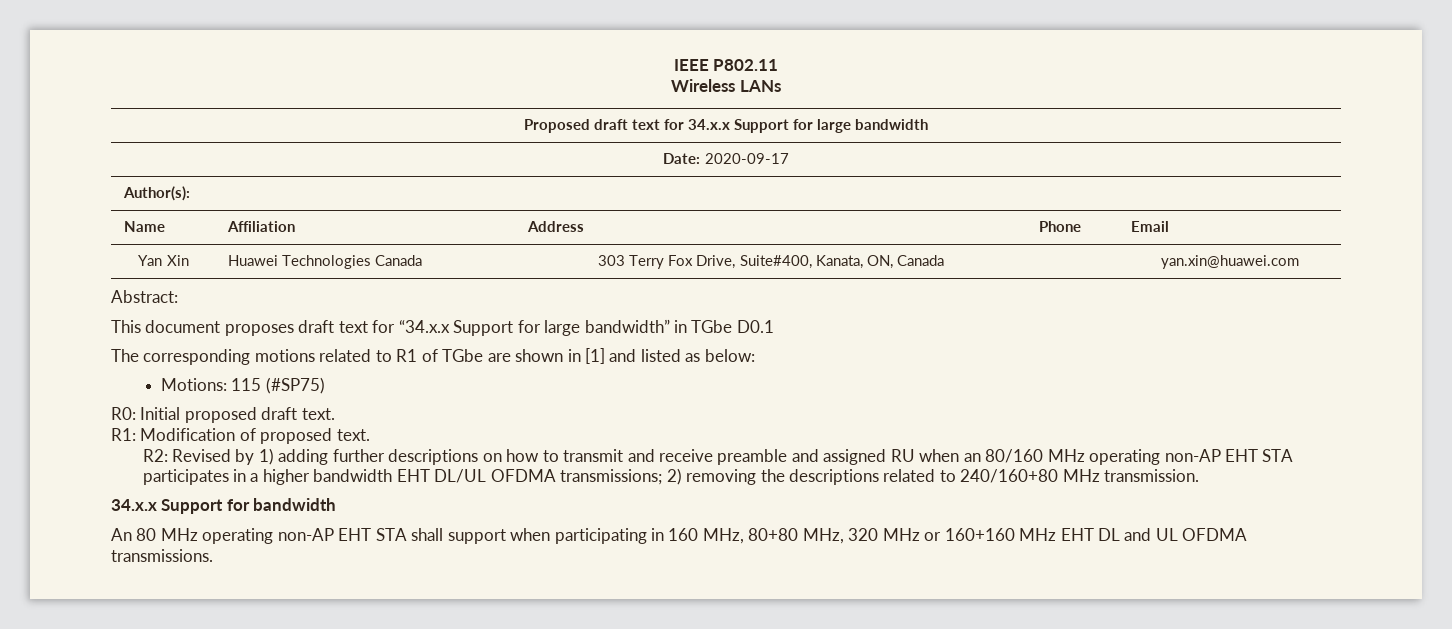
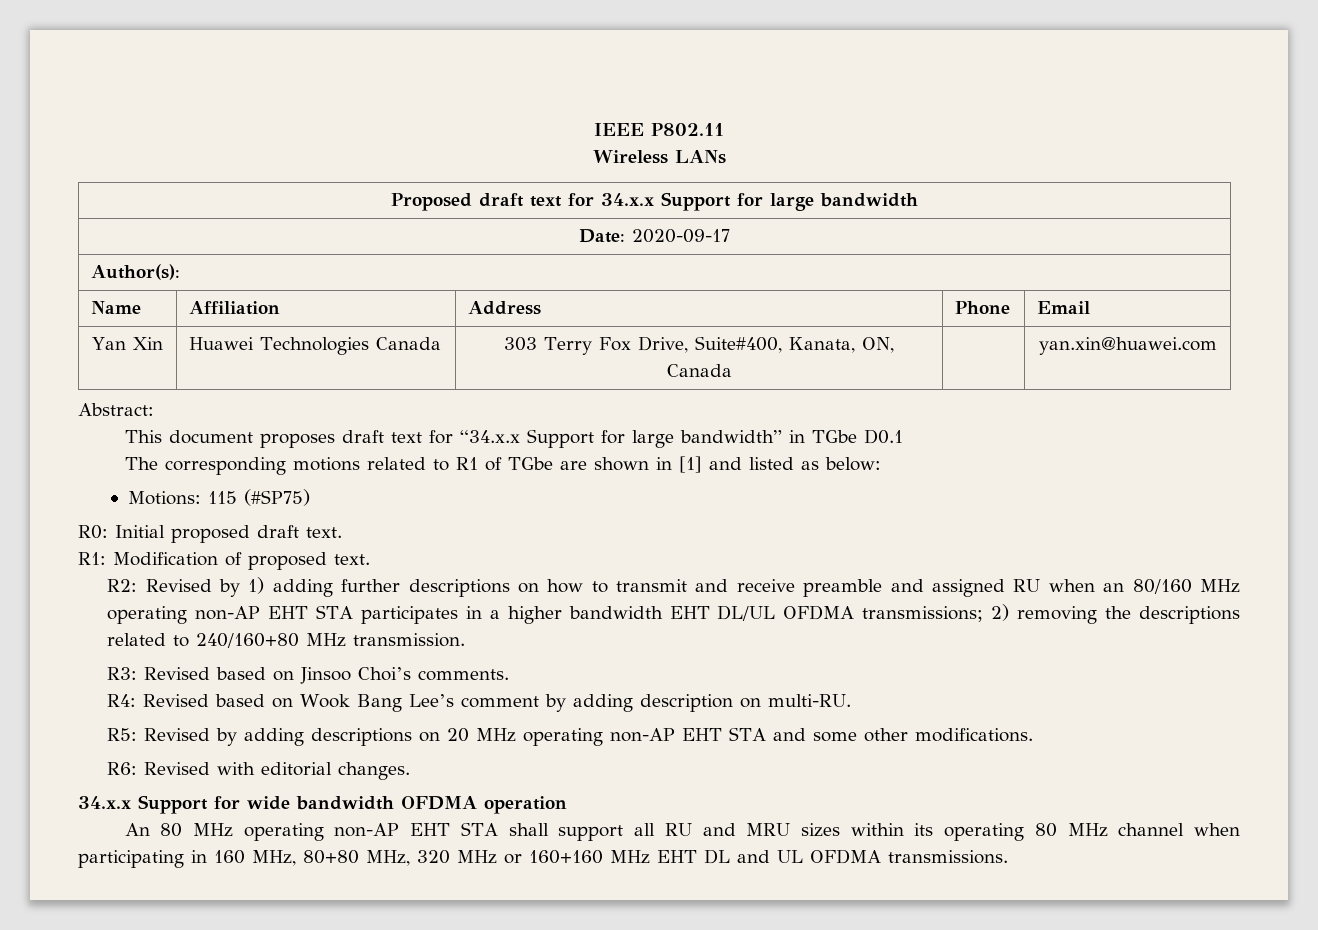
- 34.x.x Support for bandwidth
+ R3: Revised based on Jinsoo Choi’s comments.
+ R4: Revised based on Wook Bang Lee’s comment by adding description on multi-RU.
+ R5: Revised by adding descriptions on 20 MHz operating non-AP EHT STA and some other modifications.
+ R6: Revised with editorial changes.
+ 34.x.x Support for wide bandwidth OFDMA operation
- An 80 MHz operating non-AP EHT STA shall support when participating in 160 MHz, 80+80 MHz, 320 MHz or 160+160 MHz EHT DL and UL OFDMA transmissions.
+ An 80 MHz operating non-AP EHT STA shall support all RU and MRU sizes within its operating 80 MHz channel when participating in 160 MHz, 80+80 MHz, 320 MHz or 160+160 MHz EHT DL and UL OFDMA transmissions.

